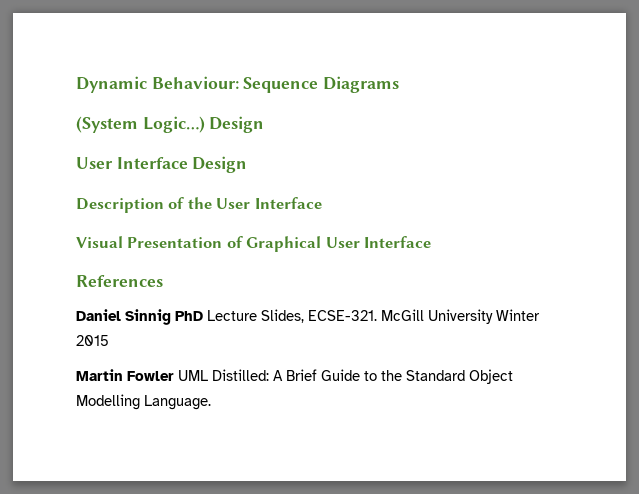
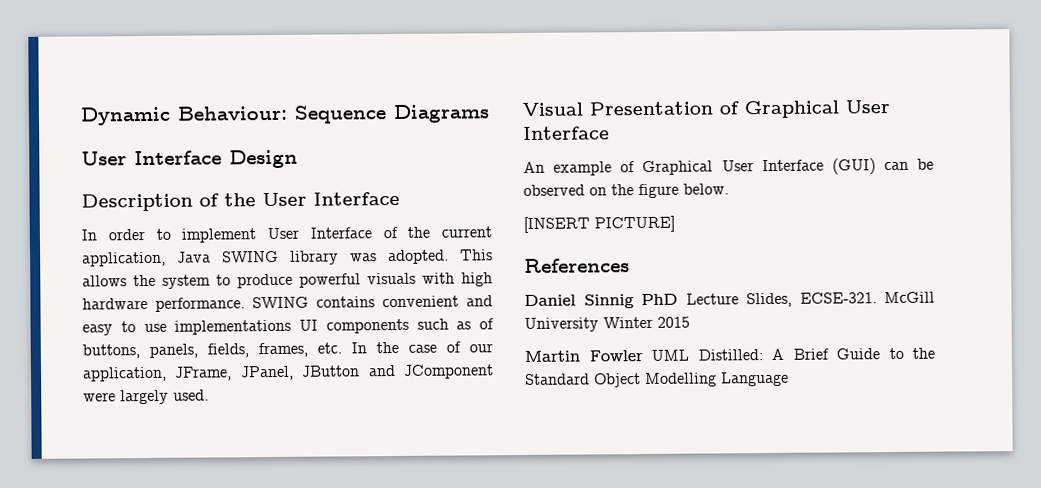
- (System Logic…) Design
+ In order to implement User Interface of the current application, Java SWING library was adopted. This allows the system to produce powerful visuals with high hardware performance. SWING contains convenient and easy to use implementations UI components such as of buttons, panels, fields, frames, etc. In the case of our application, JFrame, JPanel, JButton and JComponent were largely used.
+ An example of Graphical User Interface (GUI) can be observed on the figure below.
+ [INSERT PICTURE]
- Martin Fowler UML Distilled: A Brief Guide to the Standard Object Modelling Language.
+ Martin Fowler UML Distilled: A Brief Guide to the Standard Object Modelling Language

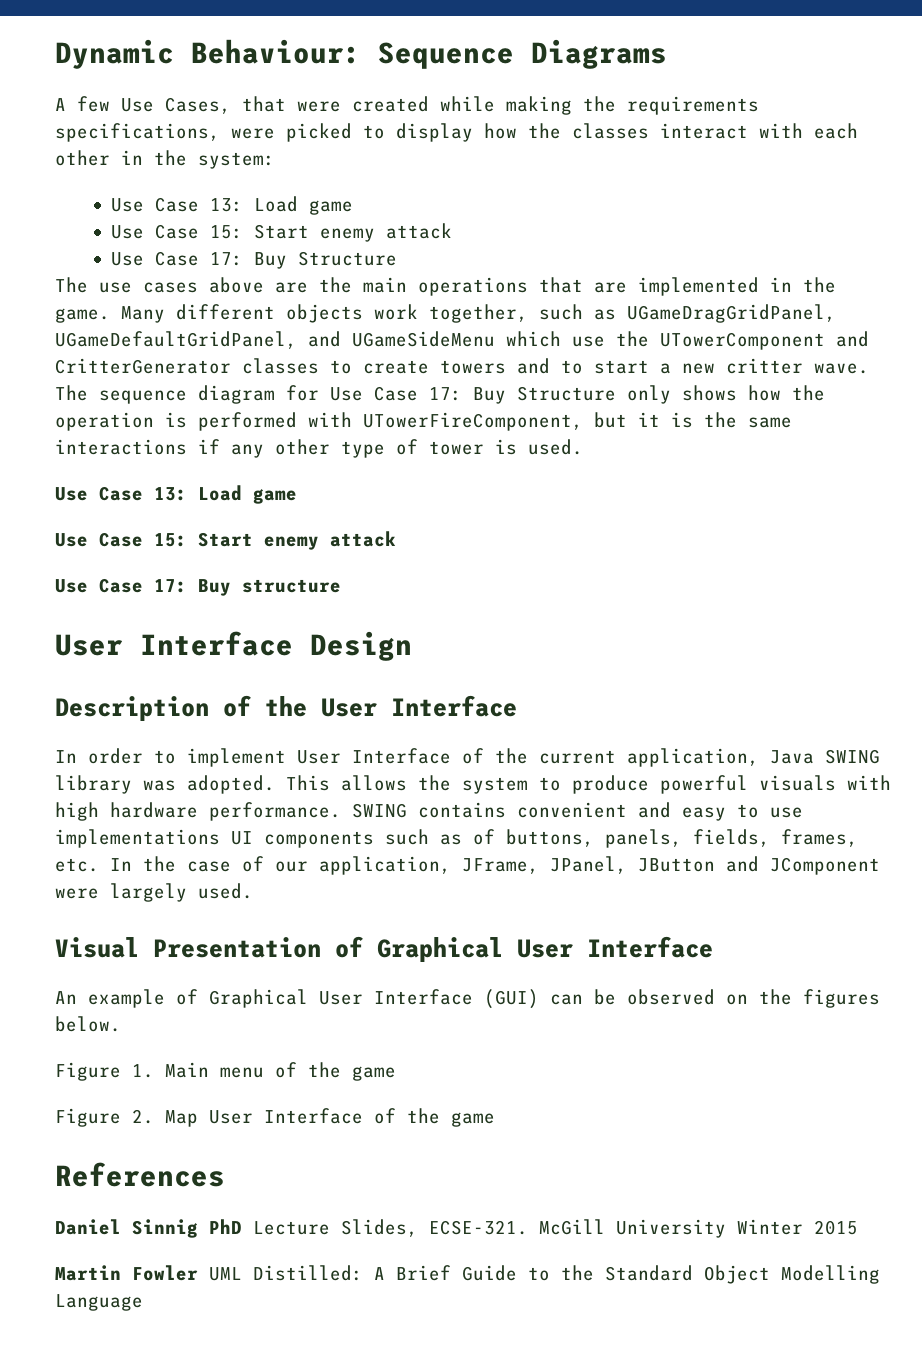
+ A few Use Cases, that were created while making the requirements specifications, were picked to display how the classes interact with each other in the system:
+ Use Case 13: Load game
+ Use Case 15: Start enemy attack
+ Use Case 17: Buy Structure
+ The use cases above are the main operations that are implemented in the game. Many different objects work together, such as UGameDragGridPanel, UGameDefaultGridPanel, and UGameSideMenu which use the UTowerComponent and CritterGenerator classes to create towers and to start a new critter wave. The sequence diagram for Use Case 17: Buy Structure only shows how the operation is performed with UTowerFireComponent, but it is the same interactions if any other type of tower is used.
+ Use Case 13: Load game
+ Use Case 15: Start enemy attack
+ Use Case 17: Buy structure
- An example of Graphical User Interface (GUI) can be observed on the figure below.
+ An example of Graphical User Interface (GUI) can be observed on the figures below.
- [INSERT PICTURE]
+ Figure 1. Main menu of the game
+ Figure 2. Map User Interface of the game

